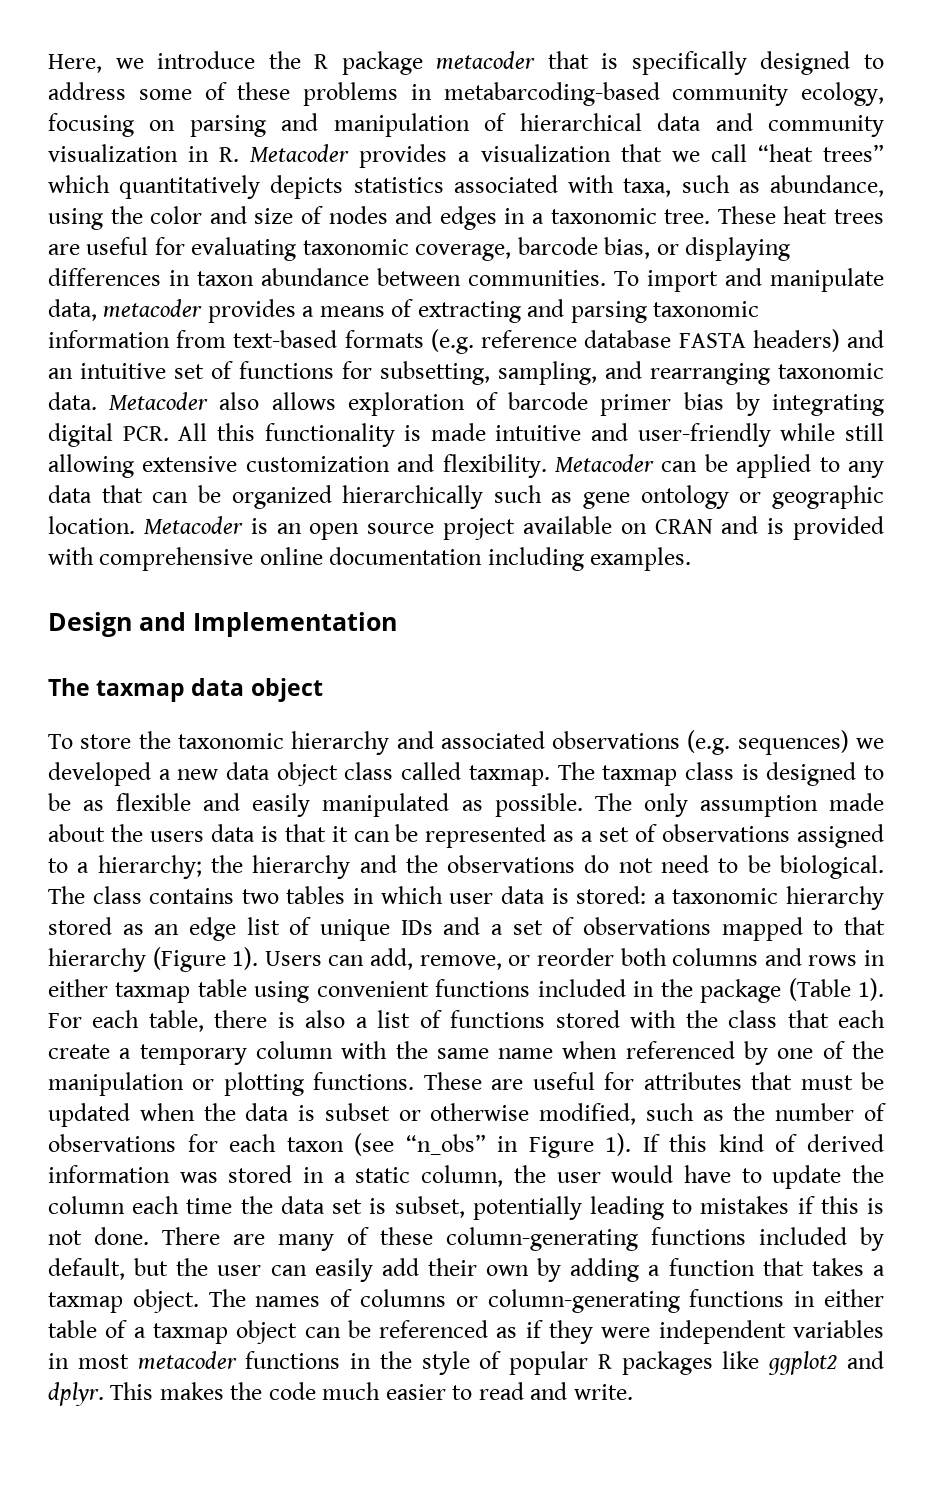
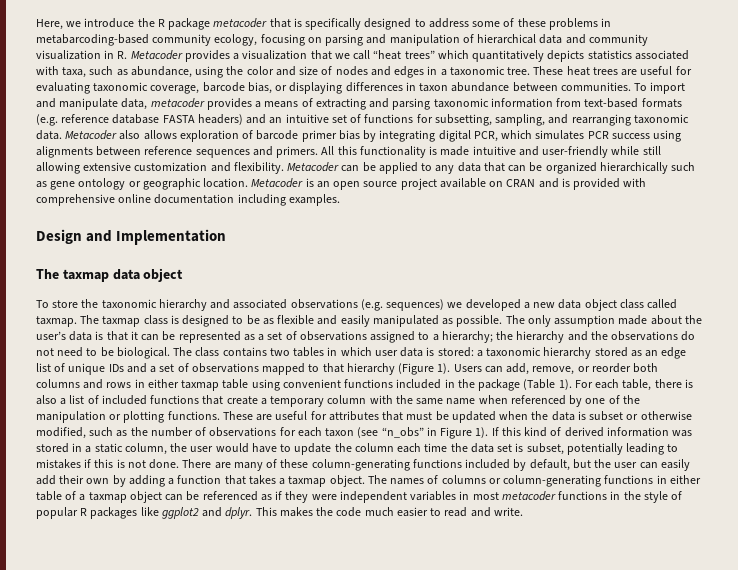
- Metacoder also allows exploration of barcode primer bias by integrating digital PCR. All this functionality is made intuitive and user-friendly while still allowing extensive customization and flexibility.
+ Metacoder also allows exploration of barcode primer bias by integrating digital PCR, which simulates PCR success using alignments between reference sequences and primers. All this functionality is made intuitive and user-friendly while still allowing extensive customization and flexibility.
- The only assumption made about the users data is that it can be represented as a set of observations assigned to a hierarchy; the hierarchy and the observations do not need to be biological.
+ The only assumption made about the user’s data is that it can be represented as a set of observations assigned to a hierarchy; the hierarchy and the observations do not need to be biological.
- For each table, there is also a list of functions stored with the class that each create a temporary column with the same name when referenced by one of the manipulation or plotting functions.
+ For each table, there is also a list of included functions that create a temporary column with the same name when referenced by one of the manipulation or plotting functions.

